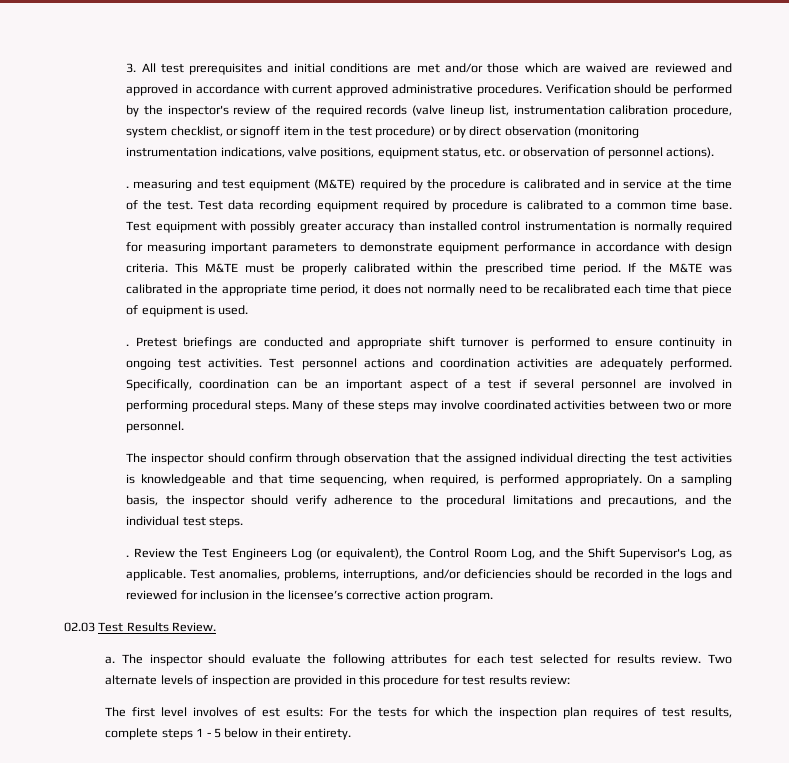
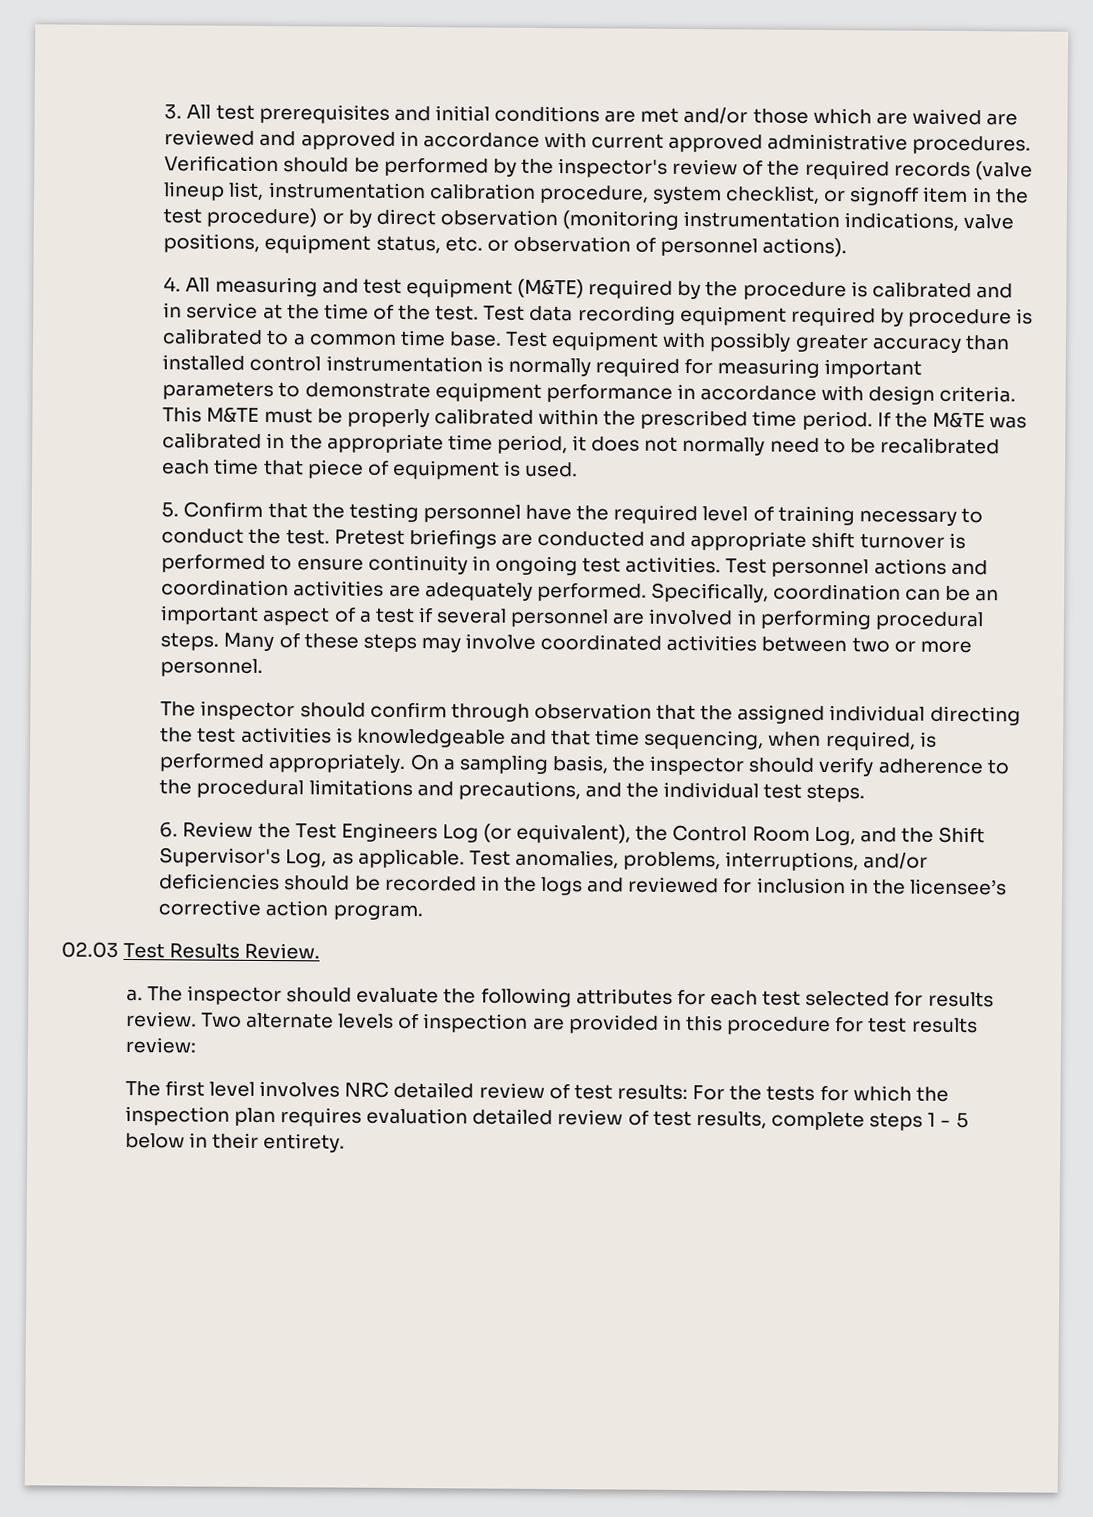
- . measuring and test equipment (M&TE) required by the procedure is calibrated and in service at the time of the test.
+ 4. All measuring and test equipment (M&TE) required by the procedure is calibrated and in service at the time of the test.
  If the M&TE was calibrated in the appropriate time period, it does not normally need to be recalibrated each time that piece of equipment is used.
- .
+ 5. Confirm that the testing personnel have the required level of training necessary to conduct the test.
- . Review the Test Engineers Log (or equivalent), the Control Room Log, and the Shift Supervisor's Log, as applicable.
+ 6. Review the Test Engineers Log (or equivalent), the Control Room Log, and the Shift Supervisor's Log, as applicable.
- The first level involves of est esults: For the tests for which the inspection plan requires of test results, complete steps 1 - 5 below in their entirety.
+ The first level involves NRC detailed review of test results: For the tests for which the inspection plan requires evaluation detailed review of test results, complete steps 1 - 5 below in their entirety.

